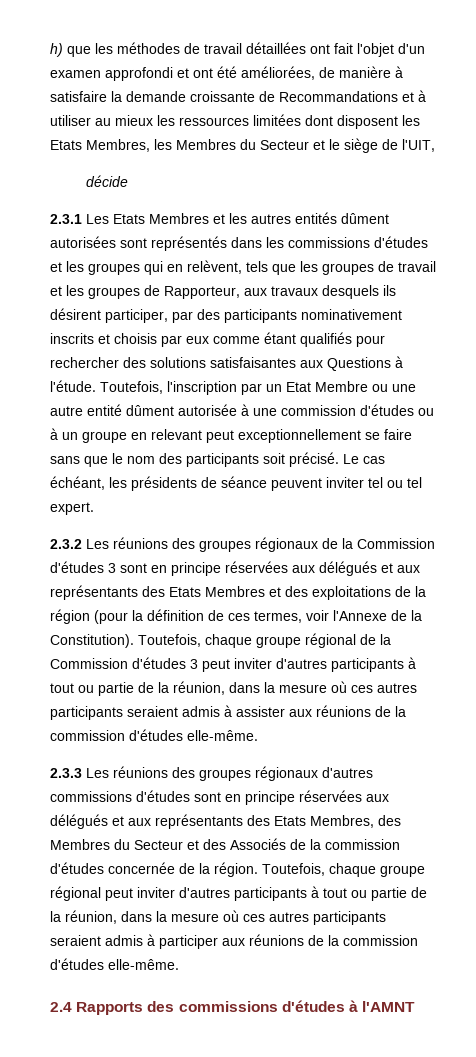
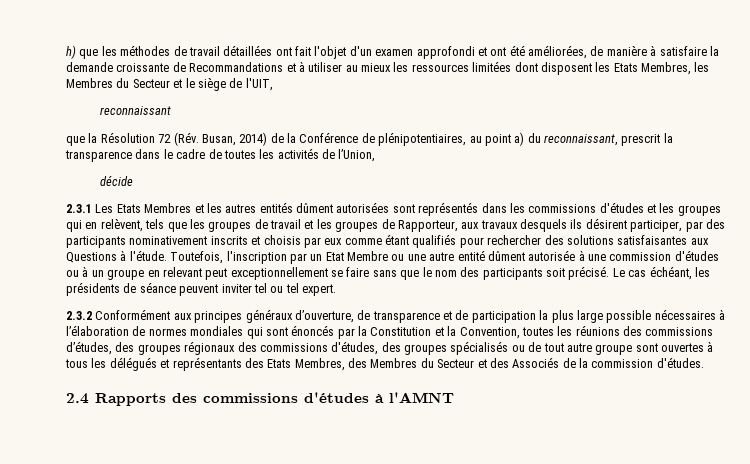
+ reconnaissant
+ que la Résolution 72 (Rév. Busan, 2014) de la Conférence de plénipotentiaires, au point a) du reconnaissant, prescrit la transparence dans le cadre de toutes les activités de l’Union,
- 2.3.2 Les réunions des groupes régionaux de la Commission d'études 3 sont en principe réservées aux délégués et aux représentants des Etats Membres et des exploitations de la région (pour la définition de ces termes, voir l'Annexe de la Constitution). Toutefois, chaque groupe régional de la Commission d'études 3 peut inviter d'autres participants à tout ou partie de la réunion, dans la mesure où ces autres participants seraient admis à assister aux réunions de la commission d'études elle-même.
- 2.3.3 Les réunions des groupes régionaux d'autres commissions d'études sont en principe réservées aux délégués et aux représentants des Etats Membres, des Membres du Secteur et des Associés de la commission d'études concernée de la région. Toutefois, chaque groupe régional peut inviter d'autres participants à tout ou partie de la réunion, dans la mesure où ces autres participants seraient admis à participer aux réunions de la commission d'études elle-même.
+ 2.3.2 Conformément aux principes généraux d’ouverture, de transparence et de participation la plus large possible nécessaires à l’élaboration de normes mondiales qui sont énoncés par la Constitution et la Convention, toutes les réunions des commissions d’études, des groupes régionaux des commissions d'études, des groupes spécialisés ou de tout autre groupe sont ouvertes à tous les délégués et représentants des Etats Membres, des Membres du Secteur et des Associés de la commission d'études.

